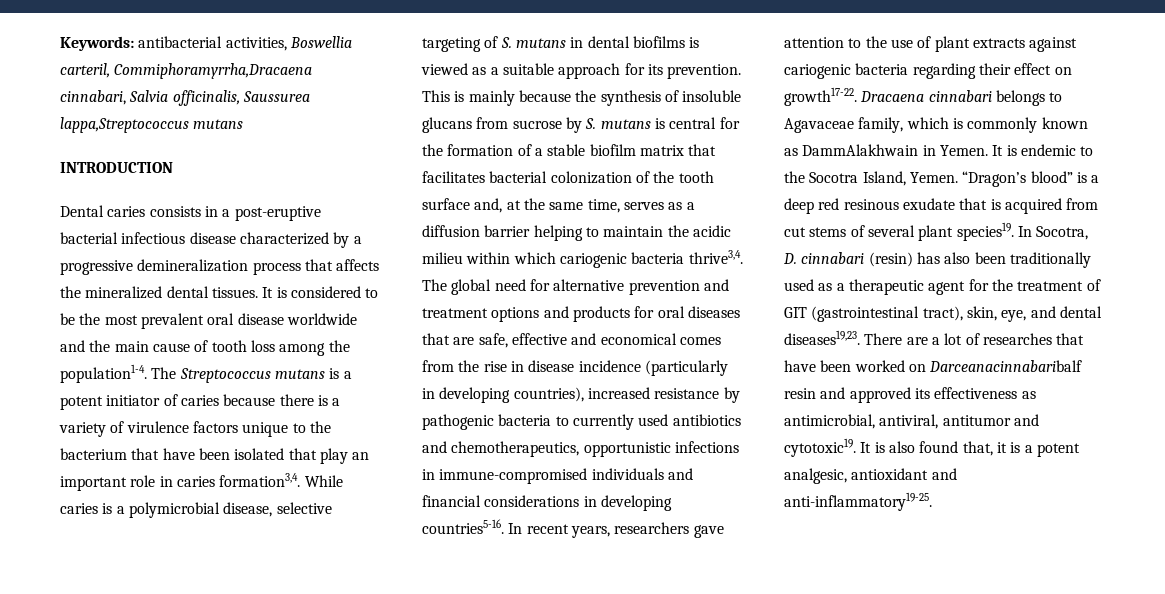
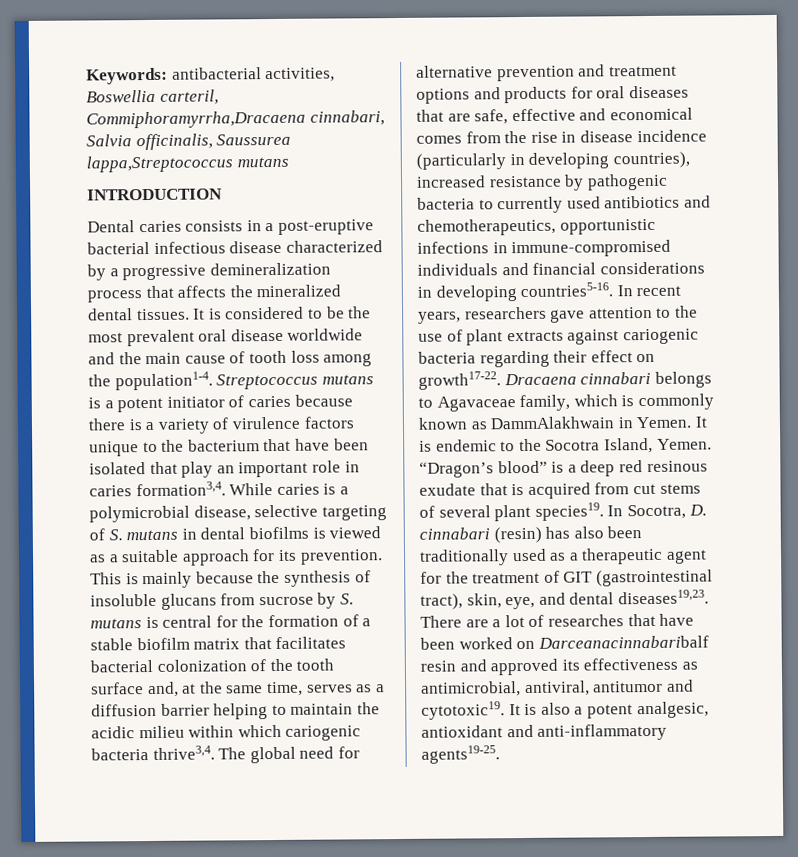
- The Streptococcus mutans is a potent initiator of caries because there is a variety of virulence factors unique to the bacterium that have been isolated that play an important role in caries formation3,4.
+ Streptococcus mutans is a potent initiator of caries because there is a variety of virulence factors unique to the bacterium that have been isolated that play an important role in caries formation3,4.
- It is also found that, it is a potent analgesic, antioxidant and anti-inflammatory19-25.
+ It is also a potent analgesic, antioxidant and anti-inflammatory agents19-25.

